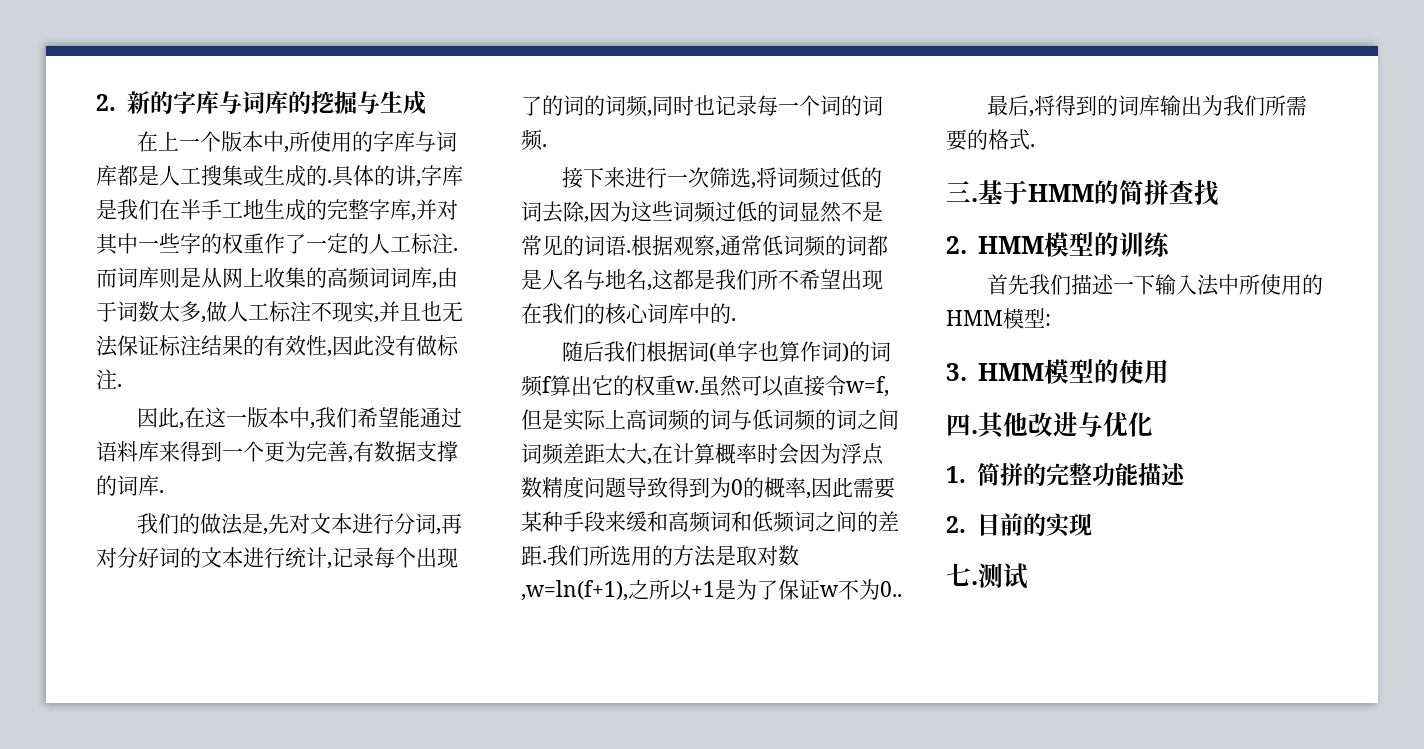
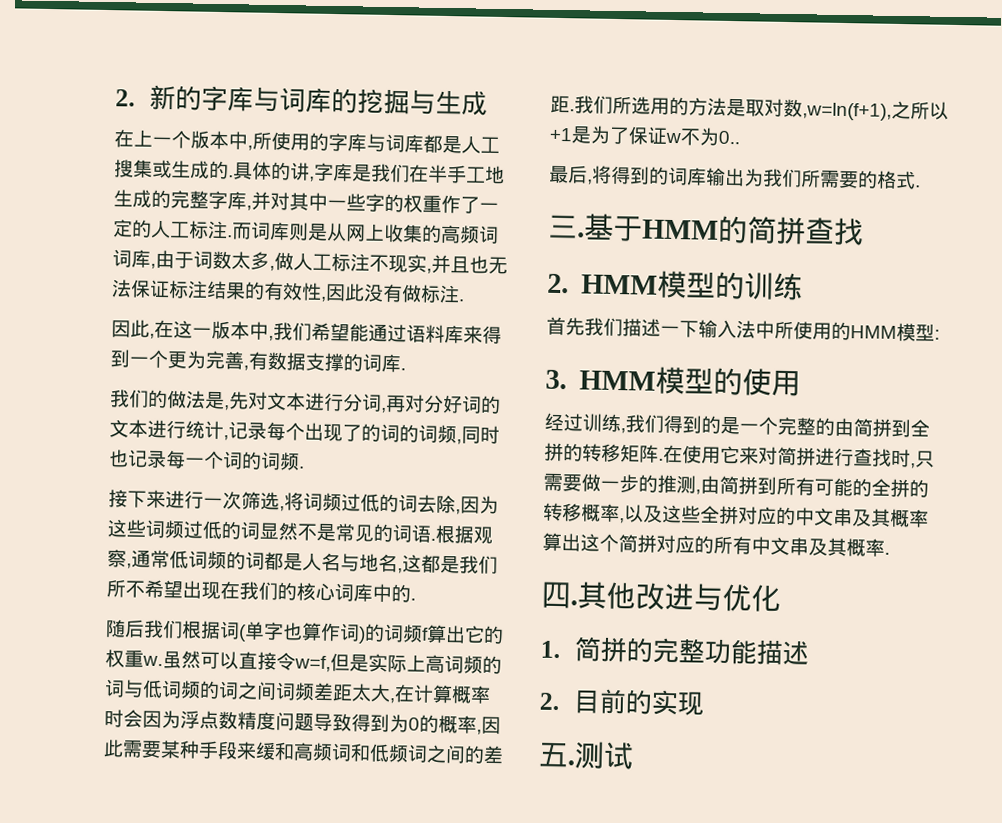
+ 经过训练,我们得到的是一个完整的由简拼到全拼的转移矩阵.在使用它来对简拼进行查找时,只需要做一步的推测,由简拼到所有可能的全拼的转移概率,以及这些全拼对应的中文串及其概率算出这个简拼对应的所有中文串及其概率.
- 七.
+ 五.

